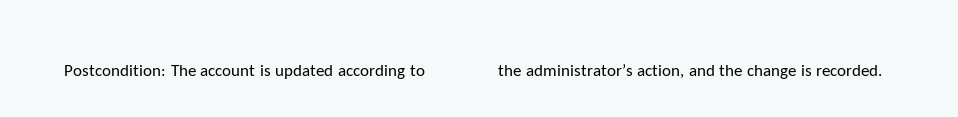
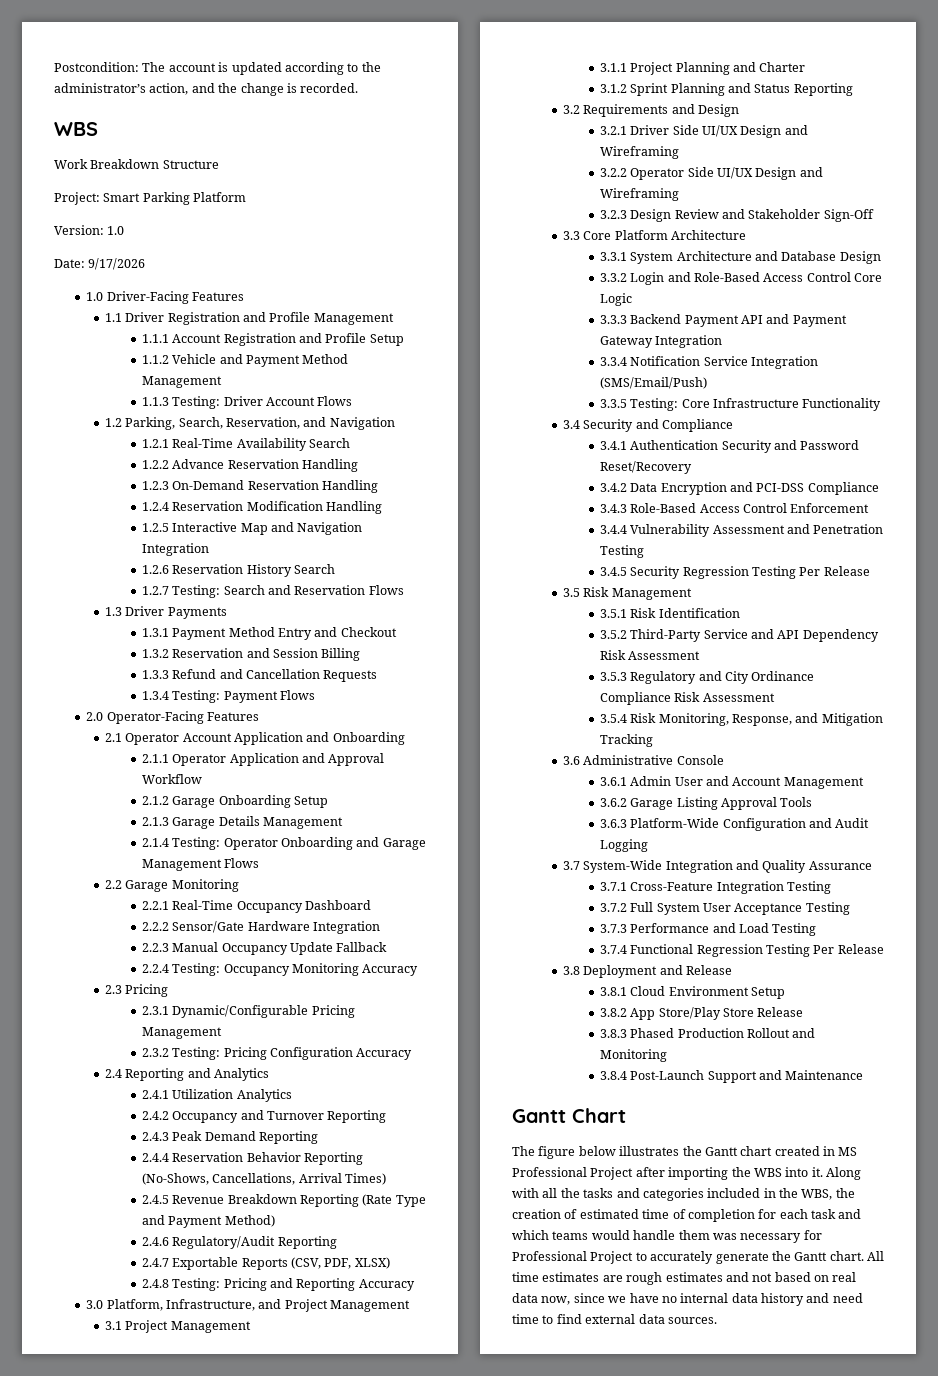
  Postcondition: The account is updated according to the administrator’s action, and the change is recorded.
+ WBS
+ Work Breakdown Structure
+ Project: Smart Parking Platform
+ Version: 1.0
+ Date: 9/17/2026
+ 1.0 Driver-Facing Features
+ 1.1 Driver Registration and Profile Management
+ 1.1.1 Account Registration and Profile Setup
+ 1.1.2 Vehicle and Payment Method Management
+ 1.1.3 Testing: Driver Account Flows
+ 1.2 Parking, Search, Reservation, and Navigation
+ 1.2.1 Real-Time Availability Search
+ 1.2.2 Advance Reservation Handling
+ 1.2.3 On-Demand Reservation Handling
+ 1.2.4 Reservation Modification Handling
+ 1.2.5 Interactive Map and Navigation Integration
+ 1.2.6 Reservation History Search
+ 1.2.7 Testing: Search and Reservation Flows
+ 1.3 Driver Payments
+ 1.3.1 Payment Method Entry and Checkout
+ 1.3.2 Reservation and Session Billing
+ 1.3.3 Refund and Cancellation Requests
+ 1.3.4 Testing: Payment Flows
+ 2.0 Operator-Facing Features
+ 2.1 Operator Account Application and Onboarding
+ 2.1.1 Operator Application and Approval Workflow
+ 2.1.2 Garage Onboarding Setup
+ 2.1.3 Garage Details Management
+ 2.1.4 Testing: Operator Onboarding and Garage Management Flows
+ 2.2 Garage Monitoring
+ 2.2.1 Real-Time Occupancy Dashboard
+ 2.2.2 Sensor/Gate Hardware Integration
+ 2.2.3 Manual Occupancy Update Fallback
+ 2.2.4 Testing: Occupancy Monitoring Accuracy
+ 2.3 Pricing
+ 2.3.1 Dynamic/Configurable Pricing Management
+ 2.3.2 Testing: Pricing Configuration Accuracy
+ 2.4 Reporting and Analytics
+ 2.4.1 Utilization Analytics
+ 2.4.2 Occupancy and Turnover Reporting
+ 2.4.3 Peak Demand Reporting
+ 2.4.4 Reservation Behavior Reporting (No-Shows, Cancellations, Arrival Times)
+ 2.4.5 Revenue Breakdown Reporting (Rate Type and Payment Method)
+ 2.4.6 Regulatory/Audit Reporting
+ 2.4.7 Exportable Reports (CSV, PDF, XLSX)
+ 2.4.8 Testing: Pricing and Reporting Accuracy
+ 3.0 Platform, Infrastructure, and Project Management
+ 3.1 Project Management
+ 3.1.1 Project Planning and Charter
+ 3.1.2 Sprint Planning and Status Reporting
+ 3.2 Requirements and Design
+ 3.2.1 Driver Side UI/UX Design and Wireframing
+ 3.2.2 Operator Side UI/UX Design and Wireframing
+ 3.2.3 Design Review and Stakeholder Sign-Off
+ 3.3 Core Platform Architecture
+ 3.3.1 System Architecture and Database Design
+ 3.3.2 Login and Role-Based Access Control Core Logic
+ 3.3.3 Backend Payment API and Payment Gateway Integration
+ 3.3.4 Notification Service Integration (SMS/Email/Push)
+ 3.3.5 Testing: Core Infrastructure Functionality
+ 3.4 Security and Compliance
+ 3.4.1 Authentication Security and Password Reset/Recovery
+ 3.4.2 Data Encryption and PCI-DSS Compliance
+ 3.4.3 Role-Based Access Control Enforcement
+ 3.4.4 Vulnerability Assessment and Penetration Testing
+ 3.4.5 Security Regression Testing Per Release
+ 3.5 Risk Management
+ 3.5.1 Risk Identification
+ 3.5.2 Third-Party Service and API Dependency Risk Assessment
+ 3.5.3 Regulatory and City Ordinance Compliance Risk Assessment
+ 3.5.4 Risk Monitoring, Response, and Mitigation Tracking
+ 3.6 Administrative Console
+ 3.6.1 Admin User and Account Management
+ 3.6.2 Garage Listing Approval Tools
+ 3.6.3 Platform-Wide Configuration and Audit Logging
+ 3.7 System-Wide Integration and Quality Assurance
+ 3.7.1 Cross-Feature Integration Testing
+ 3.7.2 Full System User Acceptance Testing
+ 3.7.3 Performance and Load Testing
+ 3.7.4 Functional Regression Testing Per Release
+ 3.8 Deployment and Release
+ 3.8.1 Cloud Environment Setup
+ 3.8.2 App Store/Play Store Release
+ 3.8.3 Phased Production Rollout and Monitoring
+ 3.8.4 Post-Launch Support and Maintenance
+ Gantt Chart
+ The figure below illustrates the Gantt chart created in MS Professional Project after importing the WBS into it. Along with all the tasks and categories included in the WBS, the creation of estimated time of completion for each task and which teams would handle them was necessary for Professional Project to accurately generate the Gantt chart. All time estimates are rough estimates and not based on real data now, since we have no internal data history and need time to find external data sources.

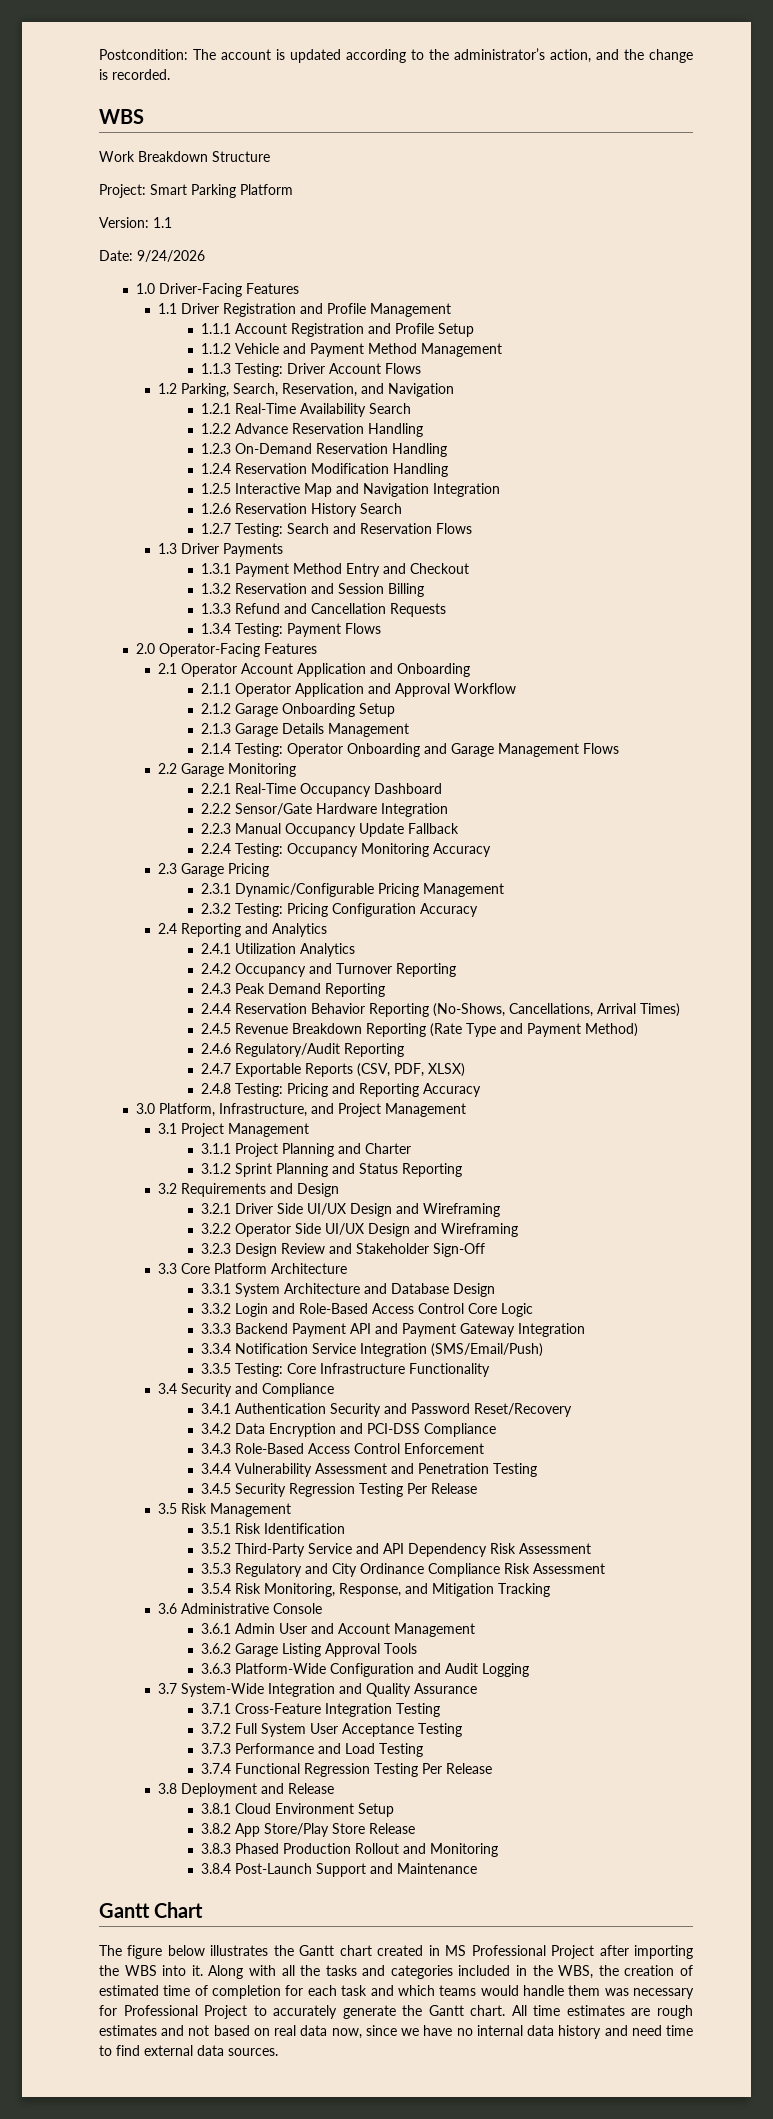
- Version: 1.0
+ Version: 1.1
- Date: 9/17/2026
+ Date: 9/24/2026
- 2.3 Pricing
+ 2.3 Garage Pricing

